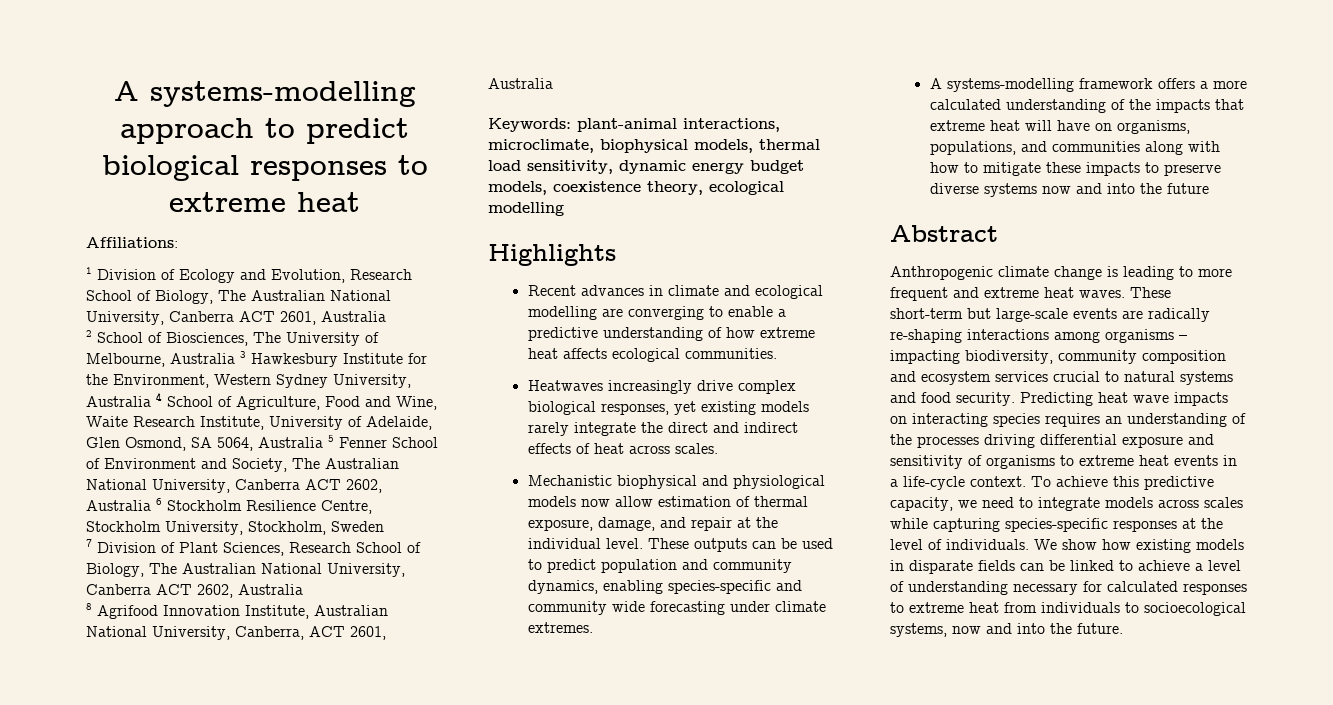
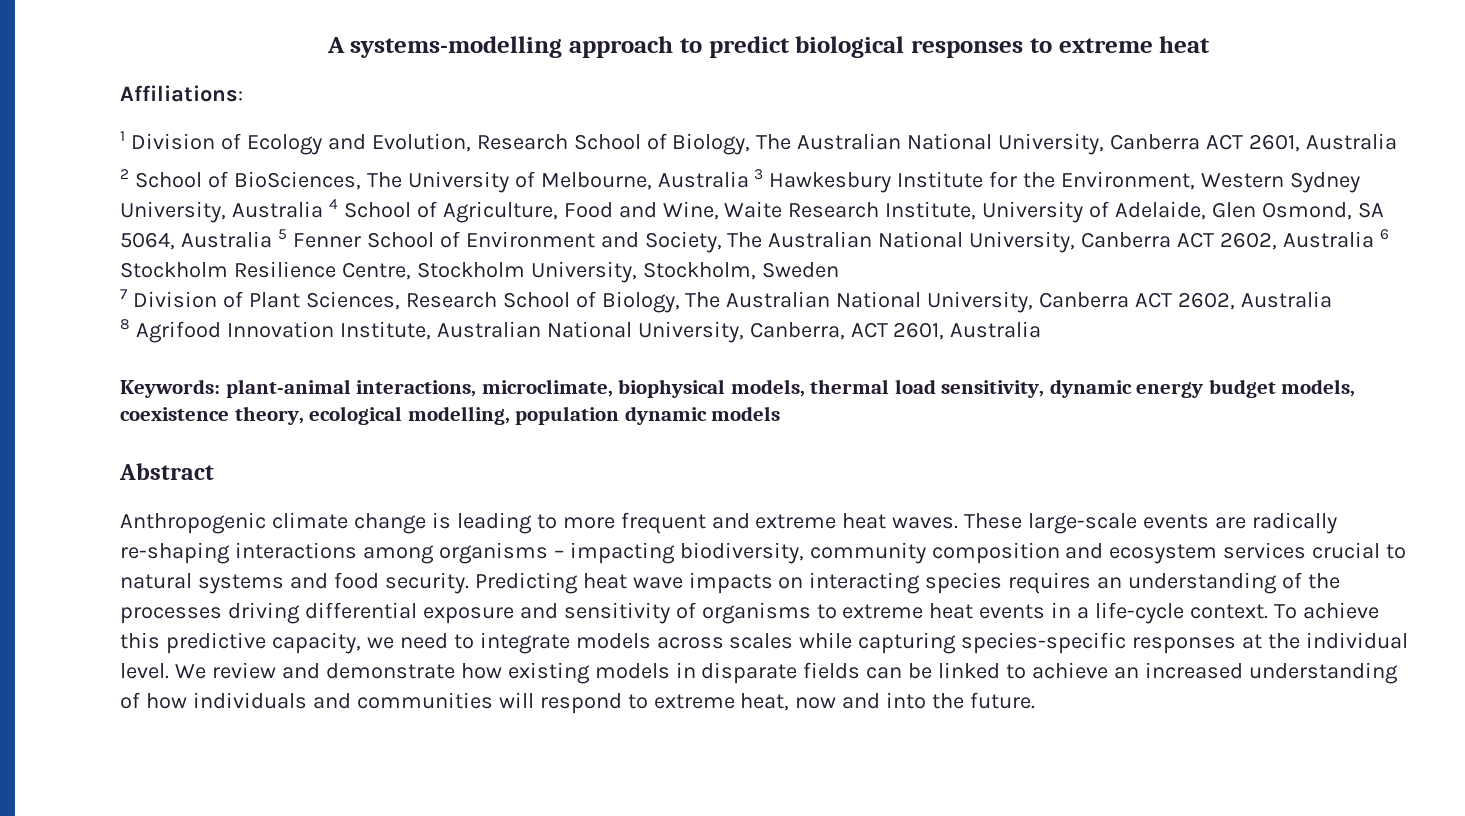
- 2 School of Biosciences, The University of Melbourne, Australia 3 Hawkesbury Institute for the Environment, Western Sydney University, Australia 4 School of Agriculture, Food and Wine, Waite Research Institute, University of Adelaide, Glen Osmond, SA 5064, Australia 5 Fenner School of Environment and Society, The Australian National University, Canberra ACT 2602, Australia 6 Stockholm Resilience Centre, Stockholm University, Stockholm, Sweden
+ 2 School of BioSciences, The University of Melbourne, Australia 3 Hawkesbury Institute for the Environment, Western Sydney University, Australia 4 School of Agriculture, Food and Wine, Waite Research Institute, University of Adelaide, Glen Osmond, SA 5064, Australia 5 Fenner School of Environment and Society, The Australian National University, Canberra ACT 2602, Australia 6 Stockholm Resilience Centre, Stockholm University, Stockholm, Sweden
- Keywords: plant-animal interactions, microclimate, biophysical models, thermal load sensitivity, dynamic energy budget models, coexistence theory, ecological modelling
- Highlights
- Recent advances in climate and ecological modelling are converging to enable a predictive understanding of how extreme heat affects ecological communities.
- Heatwaves increasingly drive complex biological responses, yet existing models rarely integrate the direct and indirect effects of heat across scales.
- Mechanistic biophysical and physiological models now allow estimation of thermal exposure, damage, and repair at the individual level. These outputs can be used to predict population and community dynamics, enabling species-specific and community wide forecasting under climate extremes.
- A systems-modelling framework offers a more calculated understanding of the impacts that extreme heat will have on organisms, populations, and communities along with how to mitigate these impacts to preserve diverse systems now and into the future
+ Keywords: plant-animal interactions, microclimate, biophysical models, thermal load sensitivity, dynamic energy budget models, coexistence theory, ecological modelling, population dynamic models
- These short-term but large-scale events are radically re-shaping interactions among organisms – impacting biodiversity, community composition and ecosystem services crucial to natural systems and food security.
+ These large-scale events are radically re-shaping interactions among organisms – impacting biodiversity, community composition and ecosystem services crucial to natural systems and food security.
- To achieve this predictive capacity, we need to integrate models across scales while capturing species-specific responses at the level of individuals. We show how existing models in disparate fields can be linked to achieve a level of understanding necessary for calculated responses to extreme heat from individuals to socioecological systems, now and into the future.
+ To achieve this predictive capacity, we need to integrate models across scales while capturing species-specific responses at the individual level. We review and demonstrate how existing models in disparate fields can be linked to achieve an increased understanding of how individuals and communities will respond to extreme heat, now and into the future.

